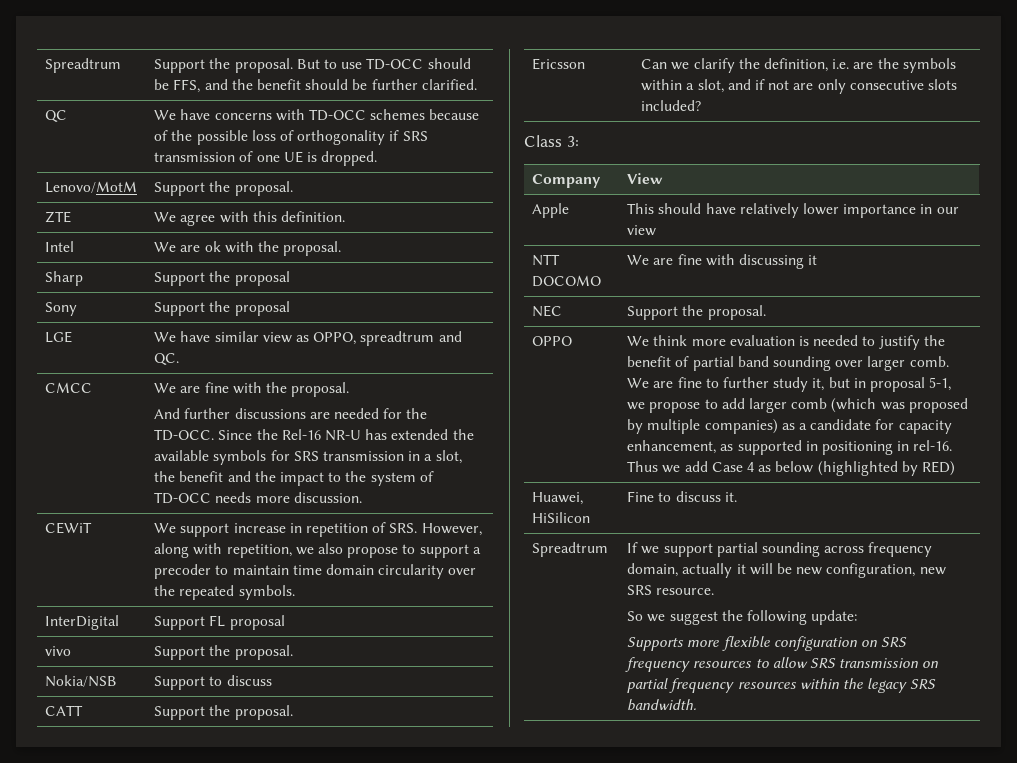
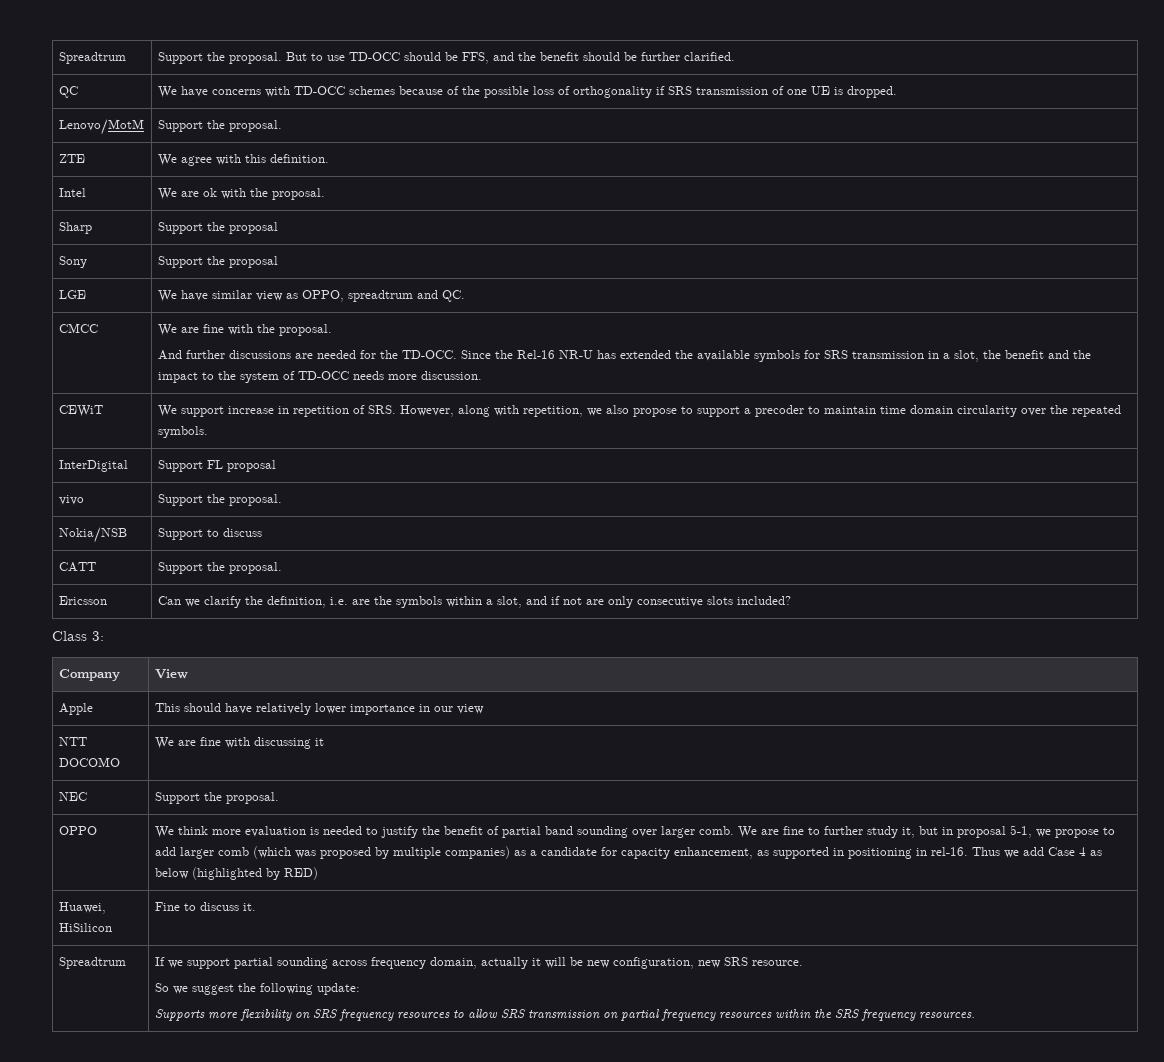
- Supports more flexible configuration on SRS frequency resources to allow SRS transmission on partial frequency resources within the legacy SRS bandwidth.
+ Supports more flexibility on SRS frequency resources to allow SRS transmission on partial frequency resources within the SRS frequency resources.

